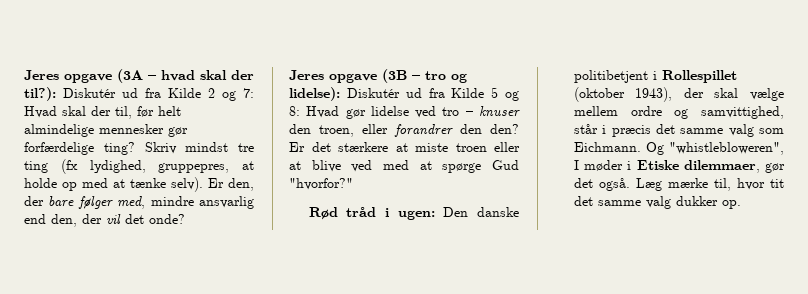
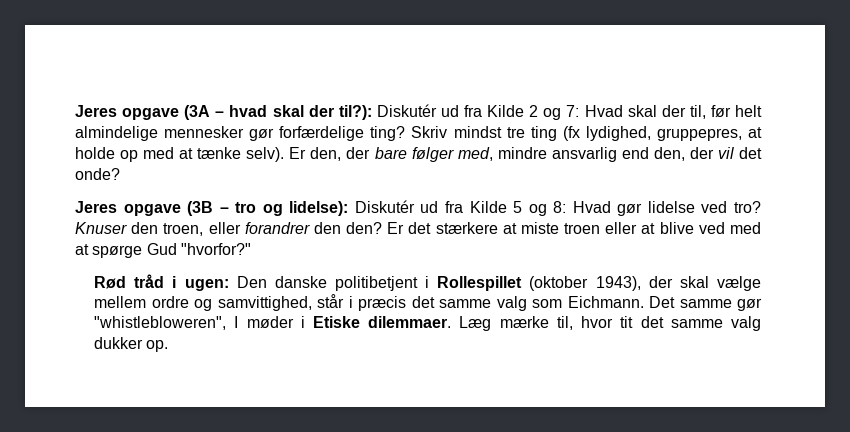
- Jeres opgave (3B – tro og lidelse): Diskutér ud fra Kilde 5 og 8: Hvad gør lidelse ved tro – knuser den troen, eller forandrer den den?
+ Jeres opgave (3B – tro og lidelse): Diskutér ud fra Kilde 5 og 8: Hvad gør lidelse ved tro? Knuser den troen, eller forandrer den den?
- Og "whistlebloweren", I møder i Etiske dilemmaer, gør det også.
+ Det samme gør "whistlebloweren", I møder i Etiske dilemmaer.

